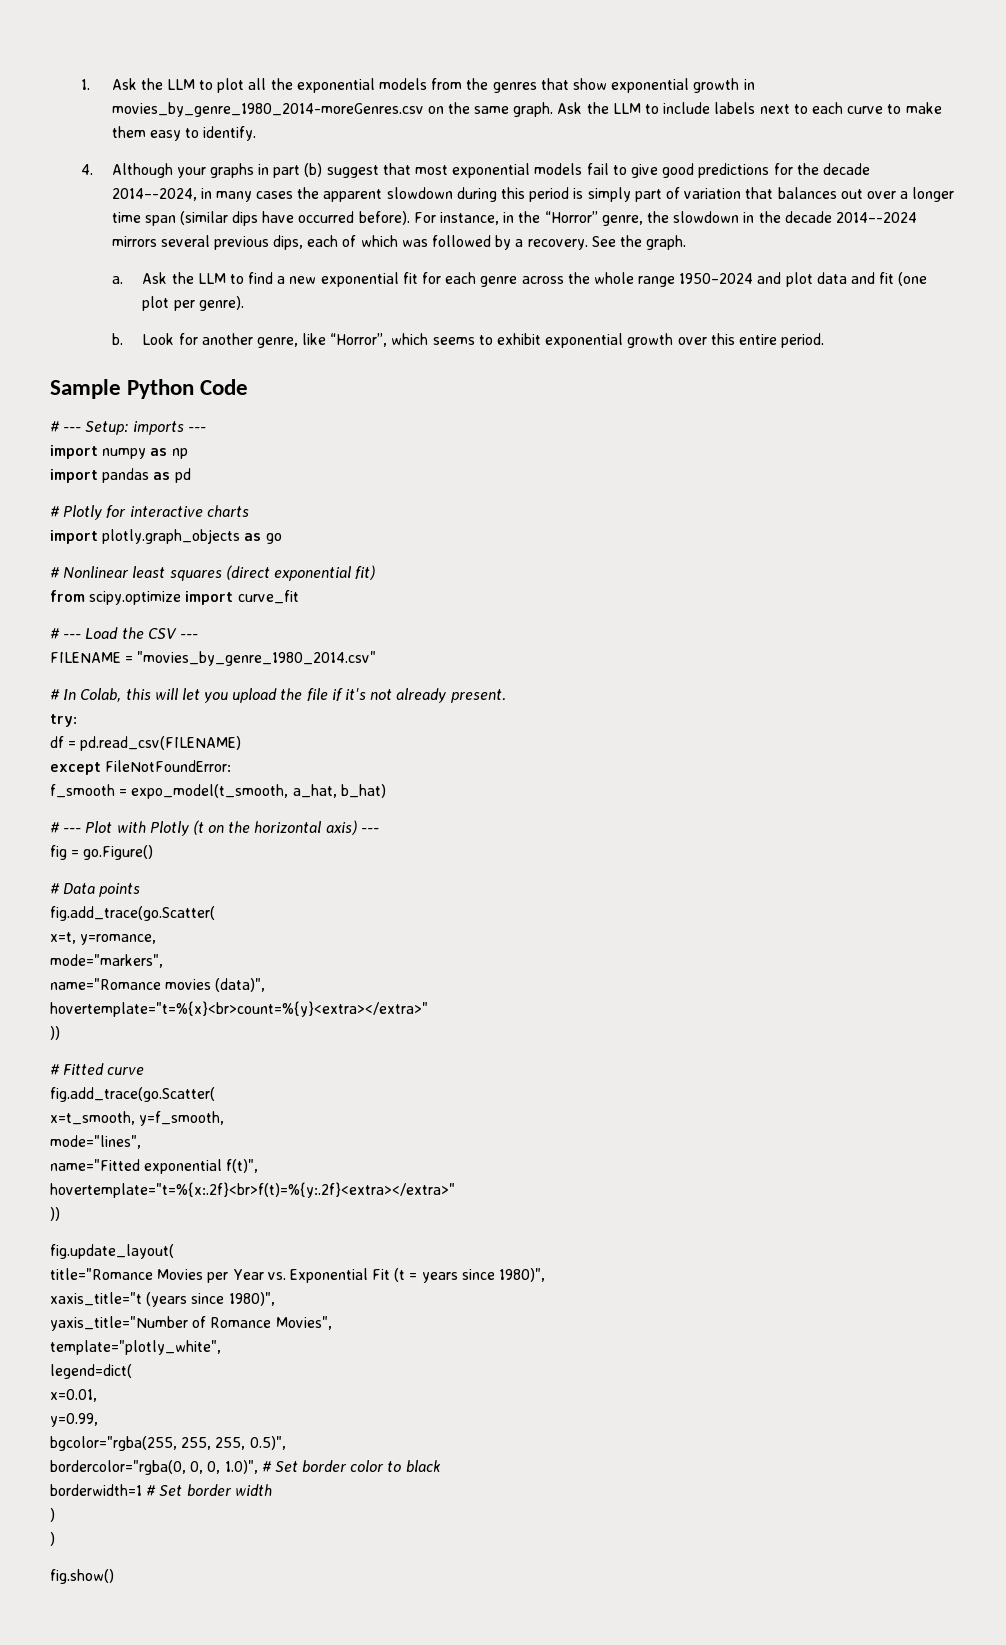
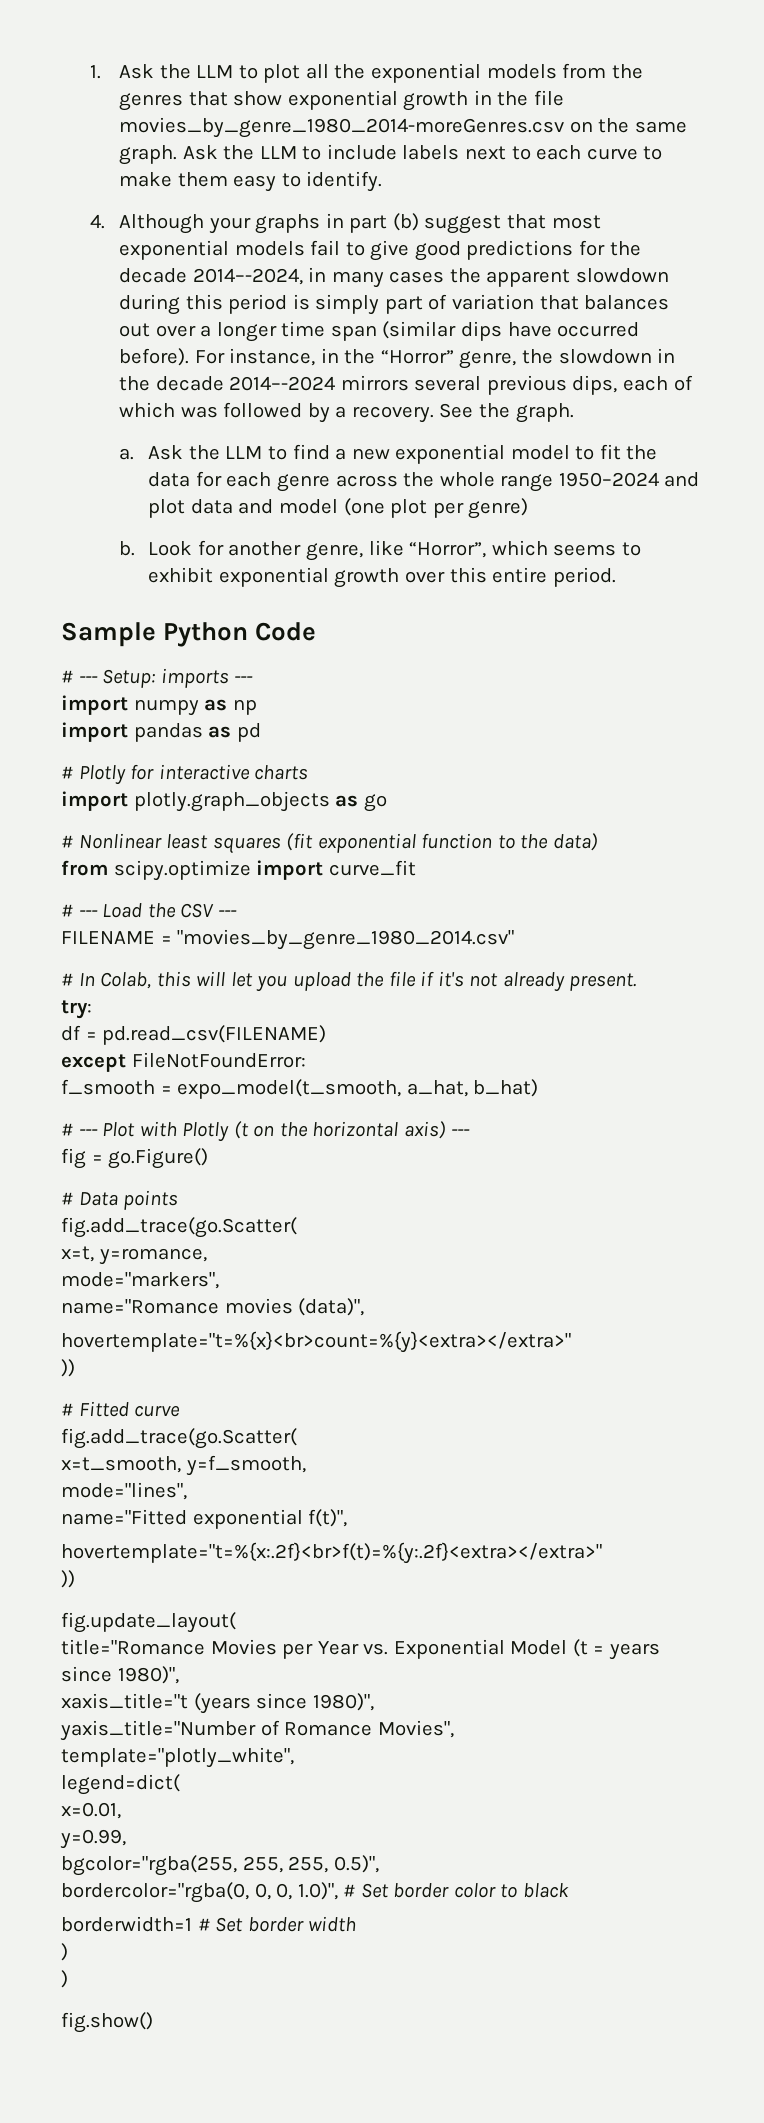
- 1. Ask the LLM to plot all the exponential models from the genres that show exponential growth in movies_by_genre_1980_2014-moreGenres.csv on the same graph.
+ 1. Ask the LLM to plot all the exponential models from the genres that show exponential growth in the file movies_by_genre_1980_2014-moreGenres.csv on the same graph.
- Ask the LLM to find a new exponential fit for each genre across the whole range 1950–2024 and plot data and fit (one plot per genre).
+ Ask the LLM to find a new exponential model to fit the data for each genre across the whole range 1950–2024 and plot data and model (one plot per genre)
- # Nonlinear least squares (direct exponential fit)
+ # Nonlinear least squares (fit exponential function to the data)
- title="Romance Movies per Year vs. Exponential Fit (t = years since 1980)",
+ title="Romance Movies per Year vs. Exponential Model (t = years since 1980)",

